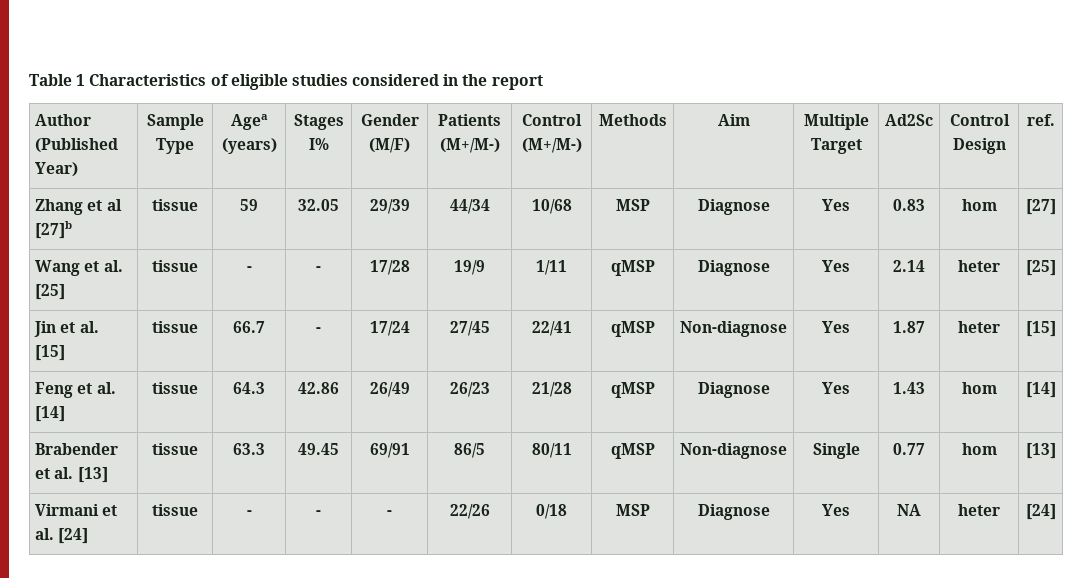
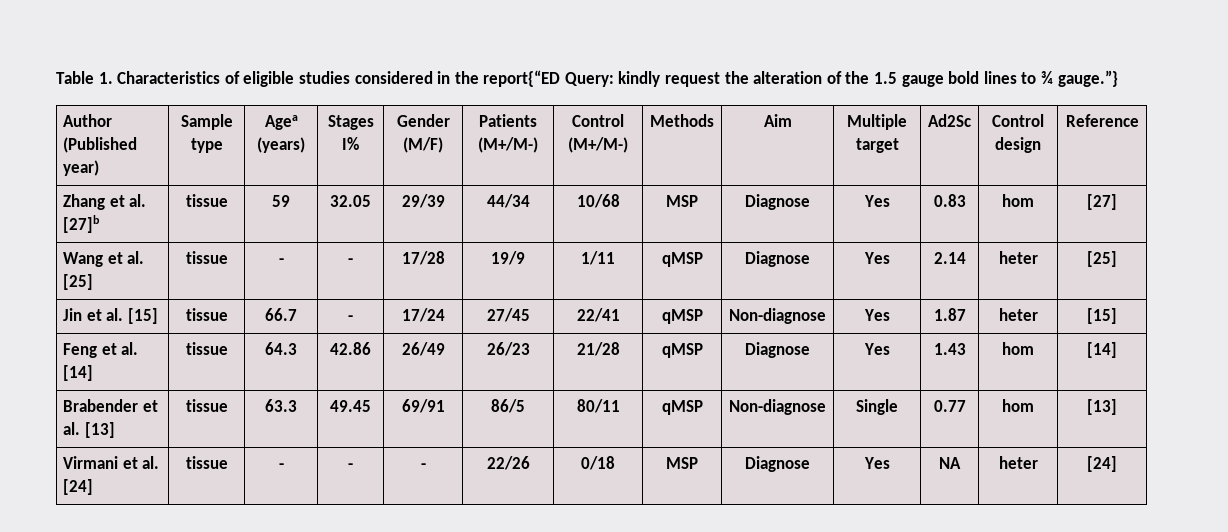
- Table 1 Characteristics of eligible studies considered in the report
+ Table 1. Characteristics of eligible studies considered in the report{“ED Query: kindly request the alteration of the 1.5 gauge bold lines to ¾ gauge.”}
- Author (Published Year) | Sample Type | Agea (years) | Stages I% | Gender (M/F) | Patients (M+/M-) | Control (M+/M-) | Methods | Aim | Multiple Target | Ad2Sc | Control Design | ref.
+ Author (Published year) | Sample type | Agea (years) | Stages I% | Gender (M/F) | Patients (M+/M-) | Control (M+/M-) | Methods | Aim | Multiple target | Ad2Sc | Control design | Reference
- Zhang et al [27]b | tissue | 59 | 32.05 | 29/39 | 44/34 | 10/68 | MSP | Diagnose | Yes | 0.83 | hom | [27]
+ Zhang et al. [27]b | tissue | 59 | 32.05 | 29/39 | 44/34 | 10/68 | MSP | Diagnose | Yes | 0.83 | hom | [27]

